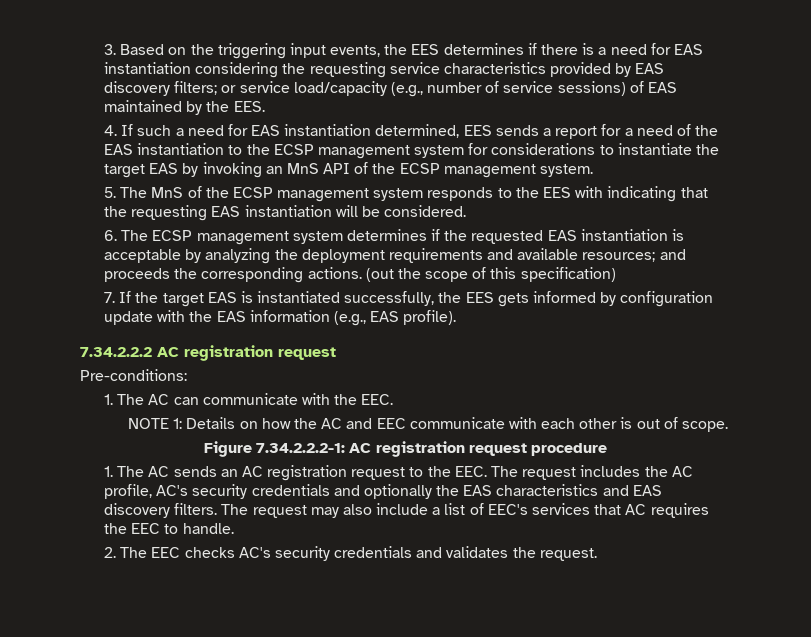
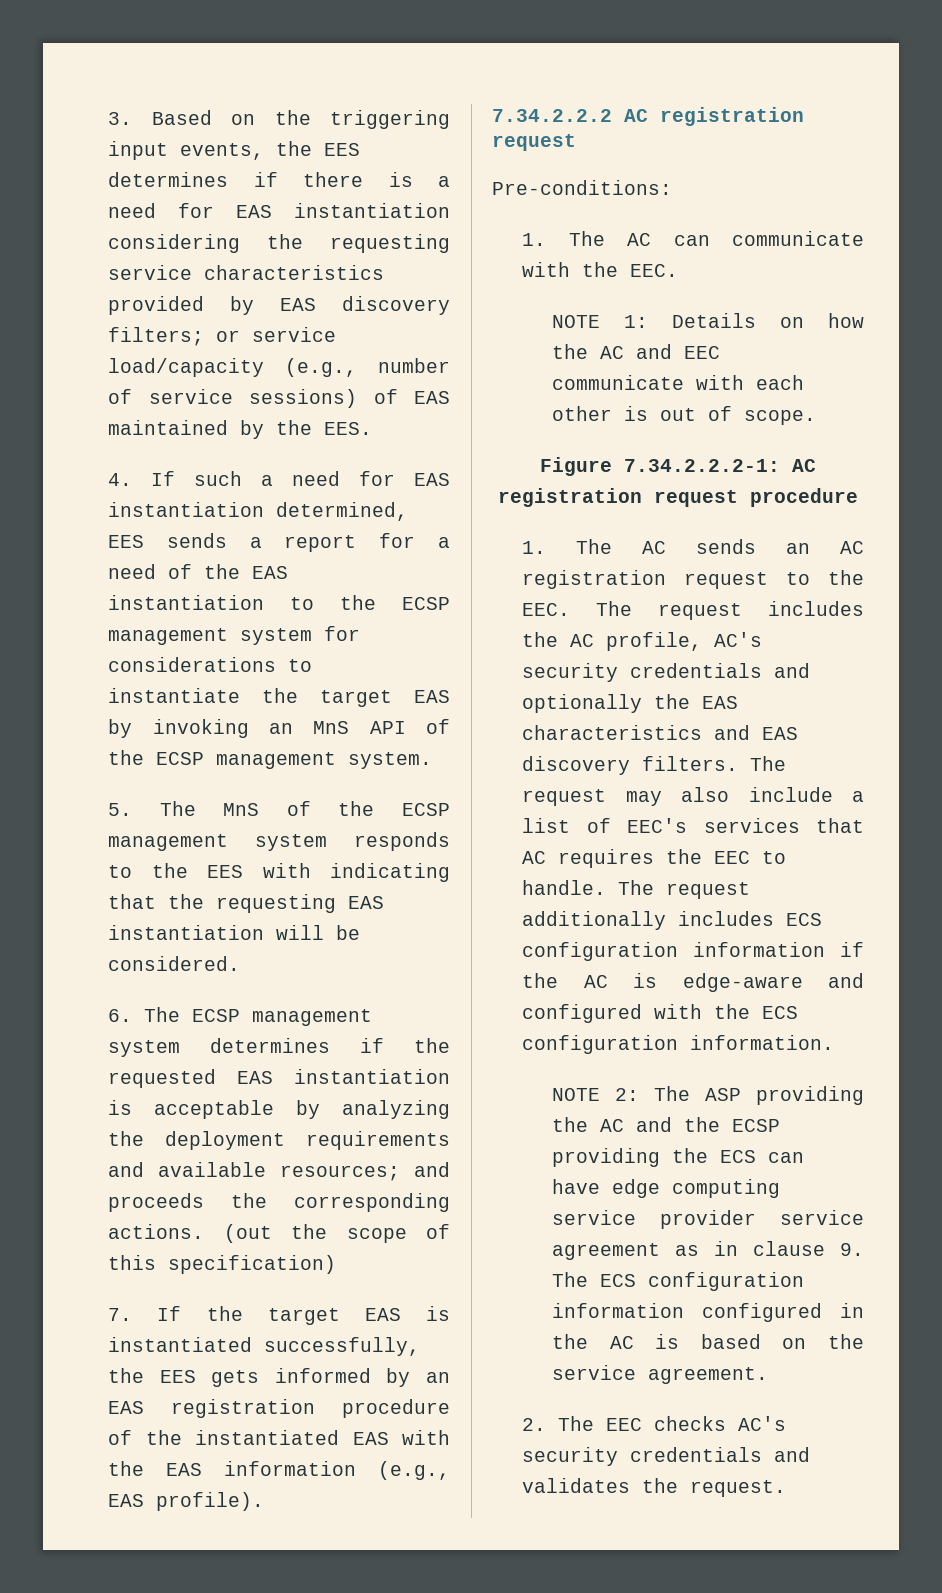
- 7. If the target EAS is instantiated successfully, the EES gets informed by configuration update with the EAS information (e.g., EAS profile).
+ 7. If the target EAS is instantiated successfully, the EES gets informed by an EAS registration procedure of the instantiated EAS with the EAS information (e.g., EAS profile).
+ The request additionally includes ECS configuration information if the AC is edge-aware and configured with the ECS configuration information.
+ NOTE 2: The ASP providing the AC and the ECSP providing the ECS can have edge computing service provider service agreement as in clause 9. The ECS configuration information configured in the AC is based on the service agreement.

